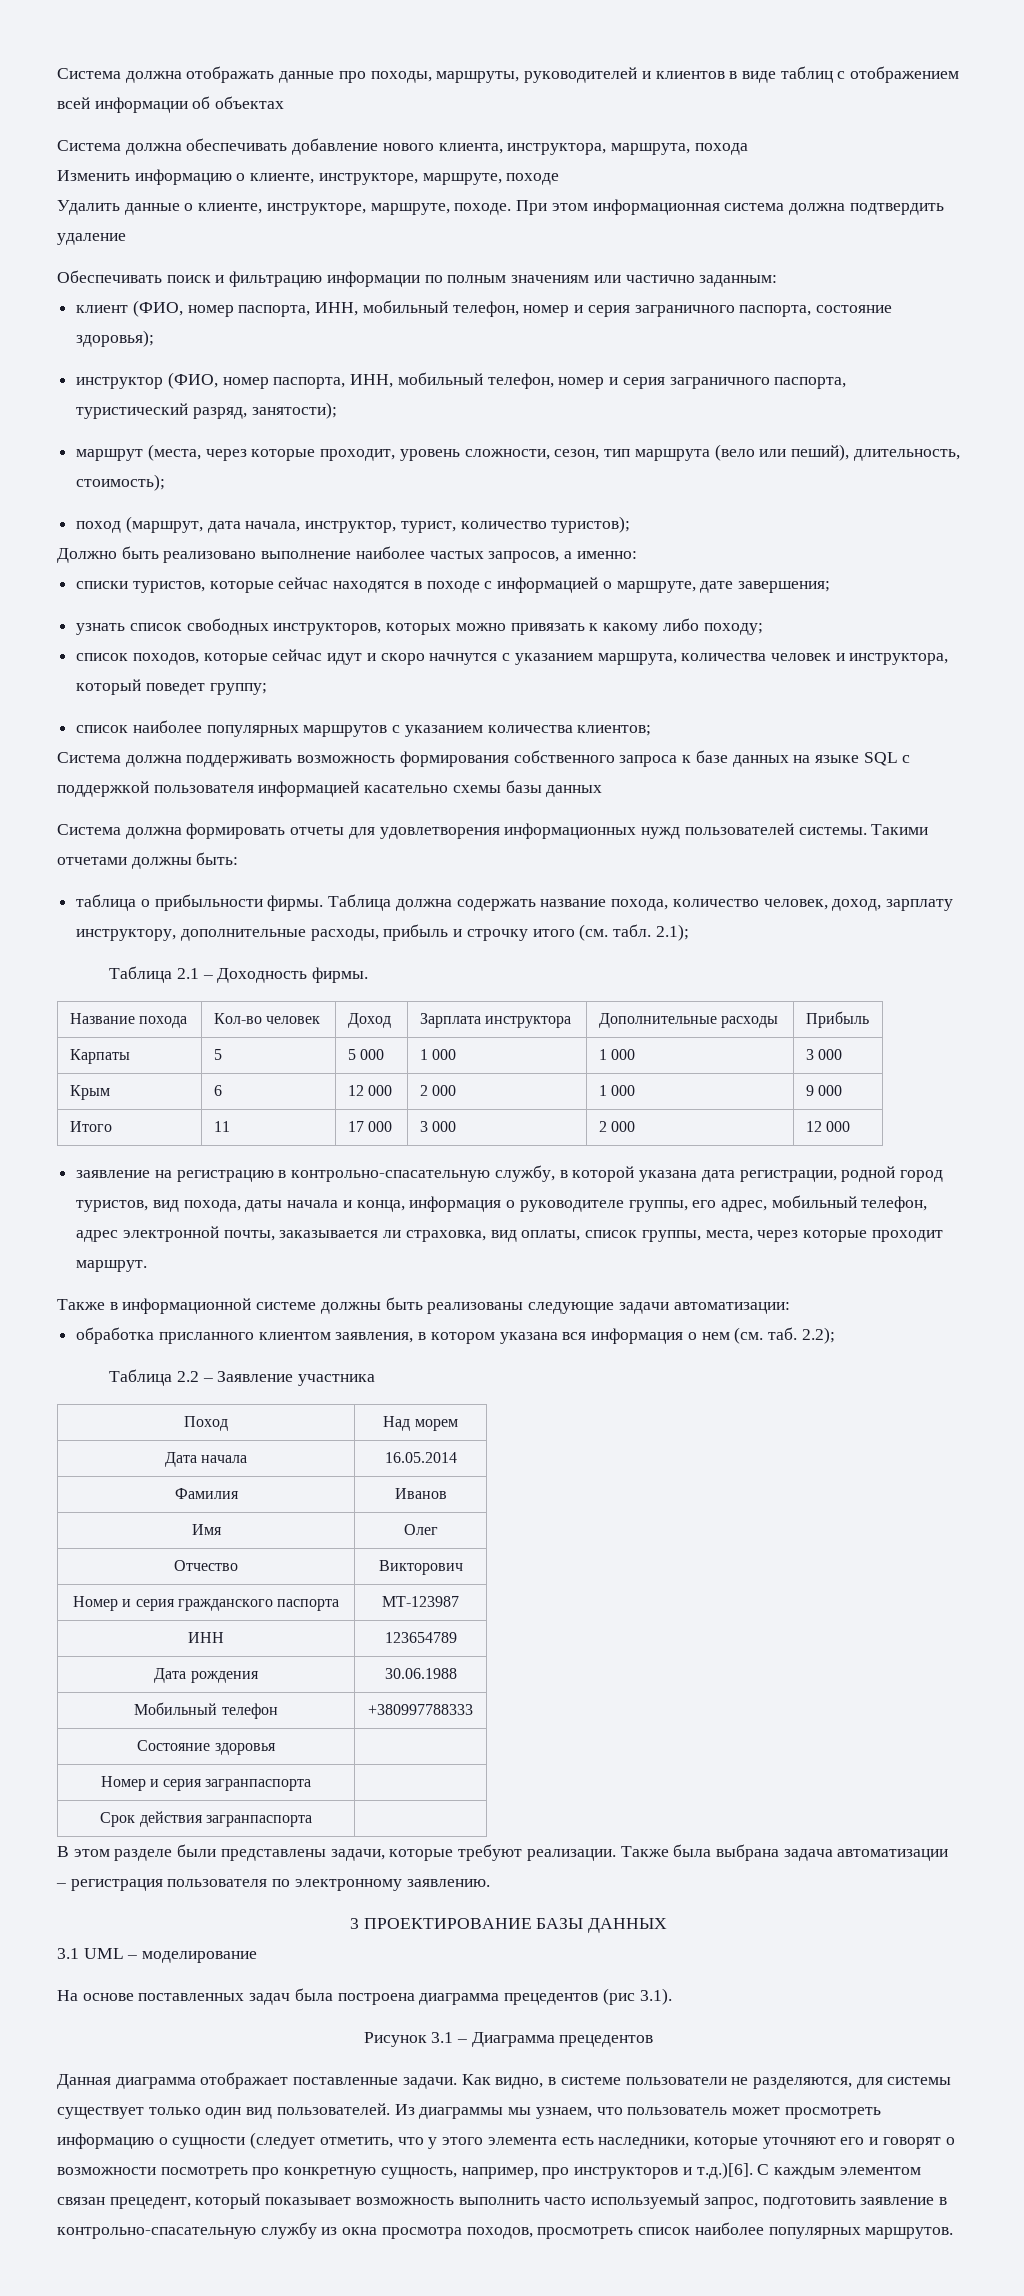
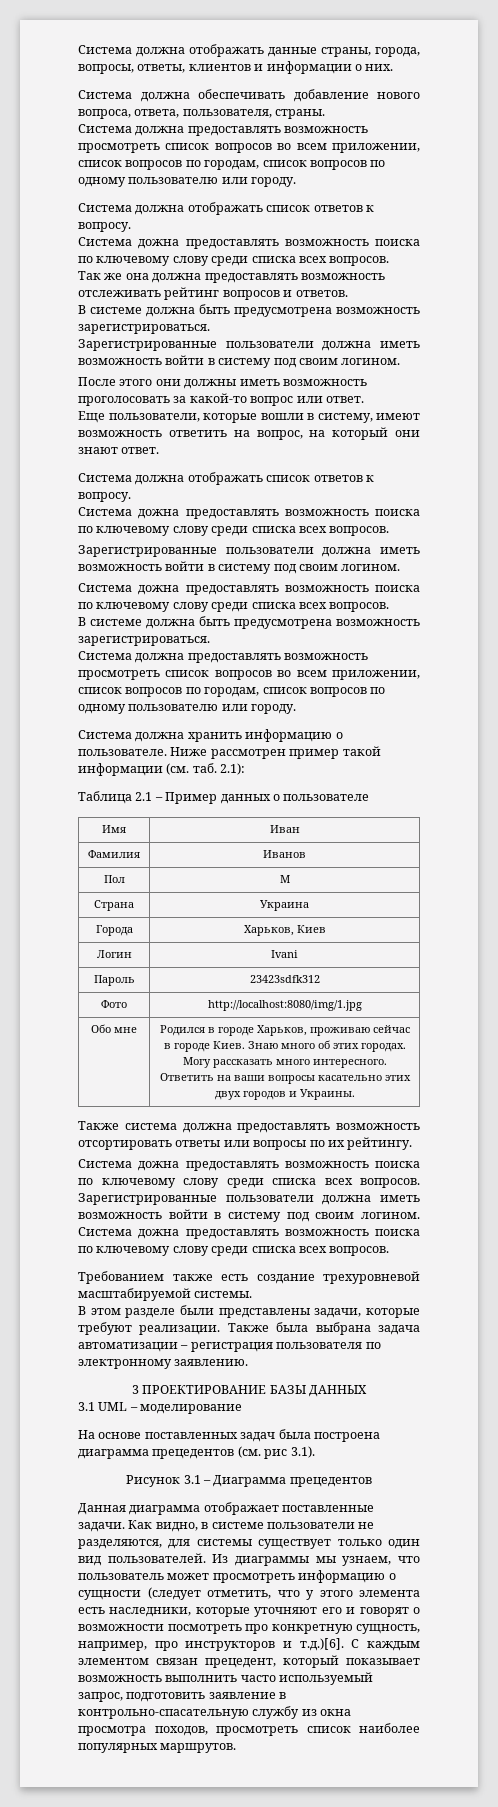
- Система должна отображать данные про походы, маршруты, руководителей и клиентов в виде таблиц с отображением всей информации об объектах
+ Система должна отображать данные страны, города, вопросы, ответы, клиентов и информации о них.
- Система должна обеспечивать добавление нового клиента, инструктора, маршрута, похода
- Изменить информацию о клиенте, инструкторе, маршруте, походе
- Удалить данные о клиенте, инструкторе, маршруте, походе. При этом информационная система должна подтвердить удаление
- Обеспечивать поиск и фильтрацию информации по полным значениям или частично заданным:
- клиент (ФИО, номер паспорта, ИНН, мобильный телефон, номер и серия заграничного паспорта, состояние здоровья);
- инструктор (ФИО, номер паспорта, ИНН, мобильный телефон, номер и серия заграничного паспорта, туристический разряд, занятости);
- маршрут (места, через которые проходит, уровень сложности, сезон, тип маршрута (вело или пеший), длительность, стоимость);
- поход (маршрут, дата начала, инструктор, турист, количество туристов);
- Должно быть реализовано выполнение наиболее частых запросов, а именно:
- списки туристов, которые сейчас находятся в походе с информацией о маршруте, дате завершения;
- узнать список свободных инструкторов, которых можно привязать к какому либо походу;
- список походов, которые сейчас идут и скоро начнутся с указанием маршрута, количества человек и инструктора, который поведет группу;
- список наиболее популярных маршрутов с указанием количества клиентов;
- Система должна поддерживать возможность формирования собственного запроса к базе данных на языке SQL с поддержкой пользователя информацией касательно схемы базы данных
- Система должна формировать отчеты для удовлетворения информационных нужд пользователей системы. Такими отчетами должны быть:
- таблица о прибыльности фирмы. Таблица должна содержать название похода, количество человек, доход, зарплату инструктору, дополнительные расходы, прибыль и строчку итого (см. табл. 2.1);
- Таблица 2.1 – Доходность фирмы.
- Название похода | Кол-во человек | Доход | Зарплата инструктора | Дополнительные расходы | Прибыль
- Карпаты | 5 | 5 000 | 1 000 | 1 000 | 3 000
- Крым | 6 | 12 000 | 2 000 | 1 000 | 9 000
- Итого | 11 | 17 000 | 3 000 | 2 000 | 12 000
- заявление на регистрацию в контрольно-спасательную службу, в которой указана дата регистрации, родной город туристов, вид похода, даты начала и конца, информация о руководителе группы, его адрес, мобильный телефон, адрес электронной почты, заказывается ли страховка, вид оплаты, список группы, места, через которые проходит маршрут.
- Также в информационной системе должны быть реализованы следующие задачи автоматизации:
- обработка присланного клиентом заявления, в котором указана вся информация о нем (см. таб. 2.2);
- Таблица 2.2 – Заявление участника
- Поход | Над морем
- Дата начала | 16.05.2014
+ Система должна обеспечивать добавление нового вопроса, ответа, пользователя, страны.
+ Система должна предоставлять возможность просмотреть список вопросов во всем приложении, список вопросов по городам, список вопросов по одному пользователю или городу.
+ Система должна отображать список ответов к вопросу.
+ Система дожна предоставлять возможность поиска по ключевому слову среди списка всех вопросов.
+ Так же она должна предоставлять возможность отслеживать рейтинг вопросов и ответов.
+ В системе должна быть предусмотрена возможность зарегистрироваться.
+ Зарегистрированные пользователи должна иметь возможность войти в систему под своим логином.
+ После этого они должны иметь возможность проголосовать за какой-то вопрос или ответ.
+ Еще пользователи, которые вошли в систему, имеют возможность ответить на вопрос, на который они знают ответ.
+ Система должна отображать список ответов к вопросу.
+ Система дожна предоставлять возможность поиска по ключевому слову среди списка всех вопросов.
+ Зарегистрированные пользователи должна иметь возможность войти в систему под своим логином.
+ Система дожна предоставлять возможность поиска по ключевому слову среди списка всех вопросов.
+ В системе должна быть предусмотрена возможность зарегистрироваться.
+ Система должна предоставлять возможность просмотреть список вопросов во всем приложении, список вопросов по городам, список вопросов по одному пользователю или городу.
+ Система должна хранить информацию о пользователе. Ниже рассмотрен пример такой информации (см. таб. 2.1):
+ Таблица 2.1 – Пример данных о пользователе
+ Имя | Иван
  Фамилия | Иванов
- Имя | Олег
- Отчество | Викторович
- Номер и серия гражданского паспорта | МТ-123987
- ИНН | 123654789
- Дата рождения | 30.06.1988
- Мобильный телефон | +380997788333
- Состояние здоровья |
- Номер и серия загранпаспорта |
- Срок действия загранпаспорта |
+ Пол | М
+ Страна | Украина
+ Города | Харьков, Киев
+ Логин | Ivani
+ Пароль | 23423sdfk312
+ Фото | http://localhost:8080/img/1.jpg
+ Обо мне | Родился в городе Харьков, проживаю сейчас в городе Киев. Знаю много об этих городах. Могу рассказать много интересного. Ответить на ваши вопросы касательно этих двух городов и Украины.
+ Также система должна предоставлять возможность отсортировать ответы или вопросы по их рейтингу.
+ Система дожна предоставлять возможность поиска по ключевому слову среди списка всех вопросов. Зарегистрированные пользователи должна иметь возможность войти в систему под своим логином. Система дожна предоставлять возможность поиска по ключевому слову среди списка всех вопросов.
+ Требованием также есть создание трехуровневой масштабируемой системы.
- На основе поставленных задач была построена диаграмма прецедентов (рис 3.1).
+ На основе поставленных задач была построена диаграмма прецедентов (см. рис 3.1).

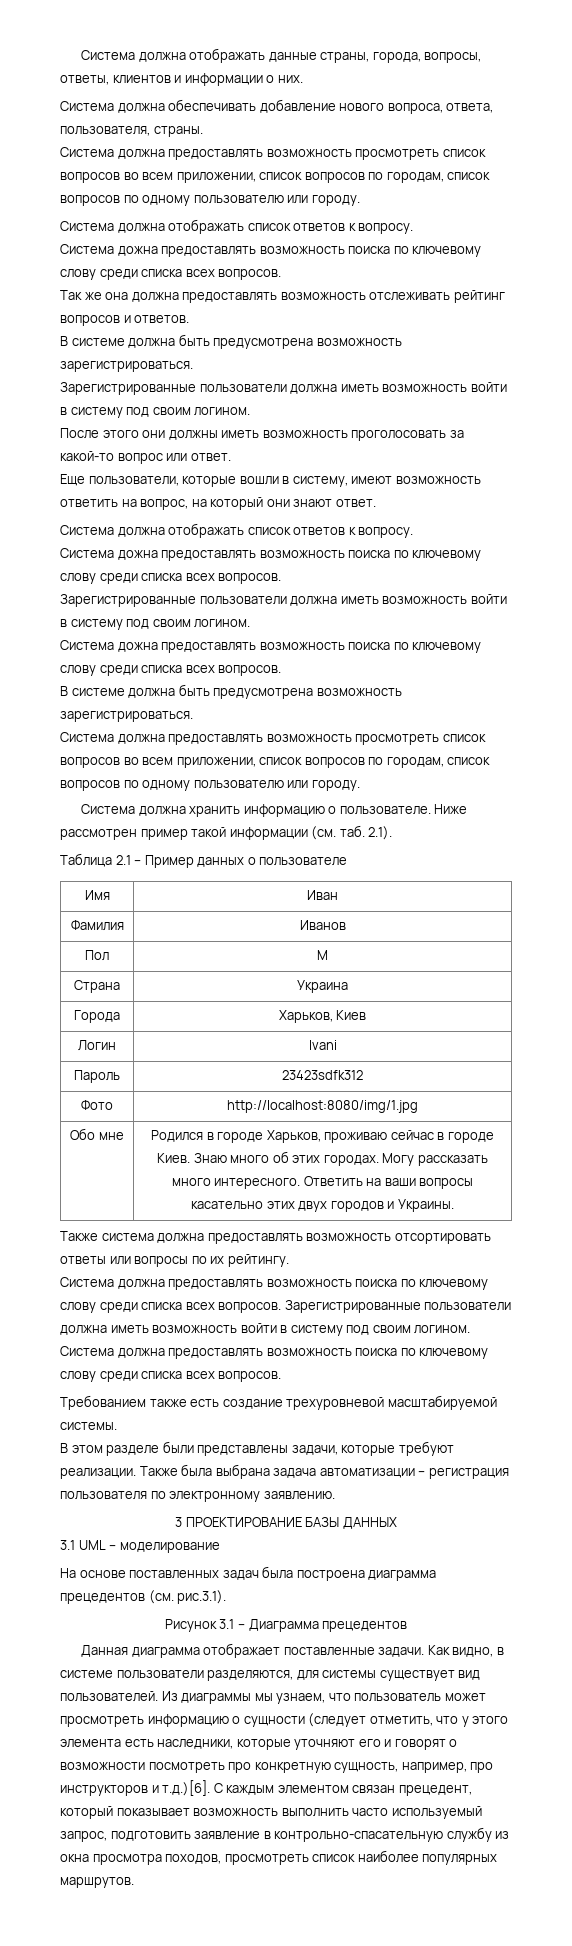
- 2.1):
+ 2.1).
  Также система должна предоставлять возможность отсортировать ответы или вопросы по их рейтингу.
- Система дожна предоставлять возможность поиска по ключевому слову среди списка всех вопросов.
+ Система должна предоставлять возможность поиска по ключевому слову среди списка всех вопросов.
- Зарегистрированные пользователи должна иметь возможность войти в систему под своим логином. Система дожна предоставлять возможность поиска по ключевому слову среди списка всех вопросов.
+ Зарегистрированные пользователи должна иметь возможность войти в систему под своим логином. Система должна предоставлять возможность поиска по ключевому слову среди списка всех вопросов.
- На основе поставленных задач была построена диаграмма прецедентов (см. рис 3.1).
+ На основе поставленных задач была построена диаграмма прецедентов (см. рис.3.1).
- Как видно, в системе пользователи не разделяются, для системы существует только один вид пользователей.
+ Как видно, в системе пользователи разделяются, для системы существует вид пользователей.

